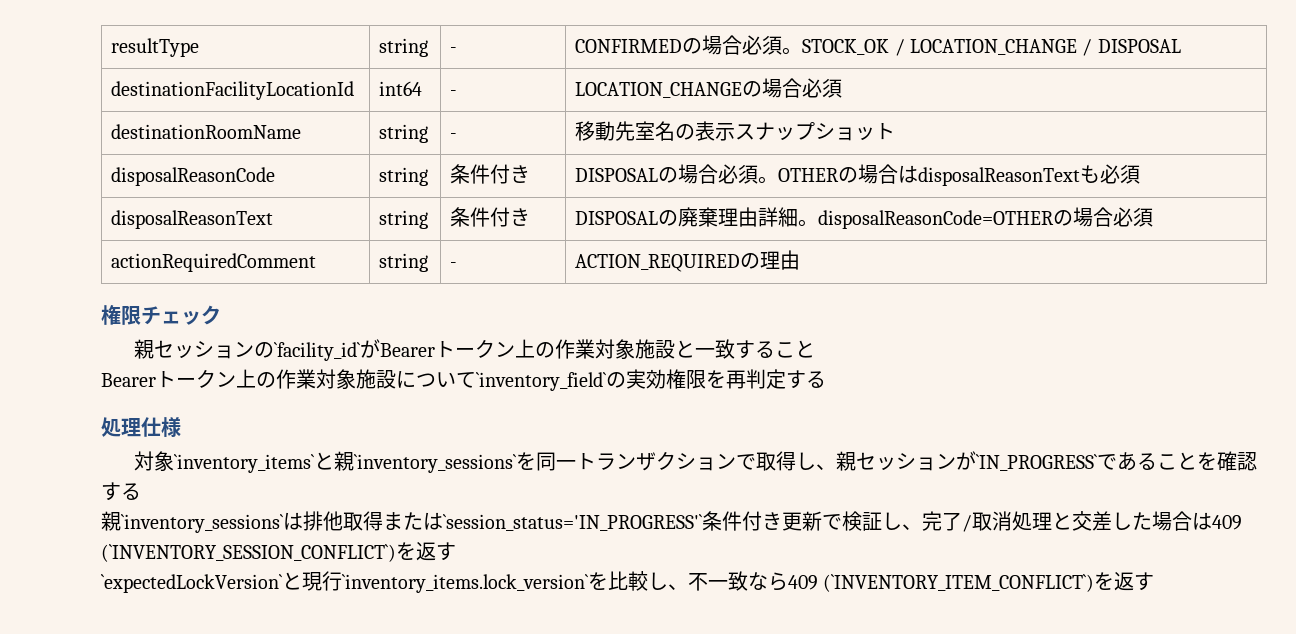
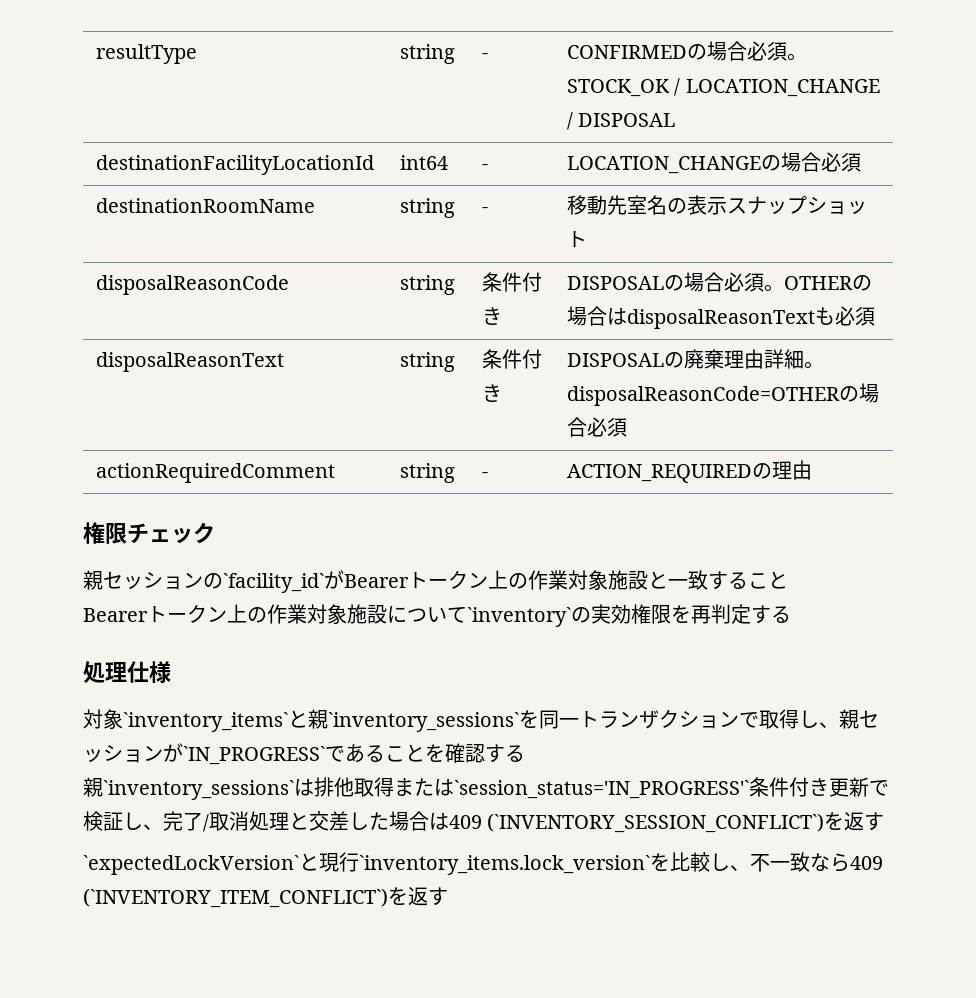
- Bearerトークン上の作業対象施設について`inventory_field`の実効権限を再判定する
+ Bearerトークン上の作業対象施設について`inventory`の実効権限を再判定する

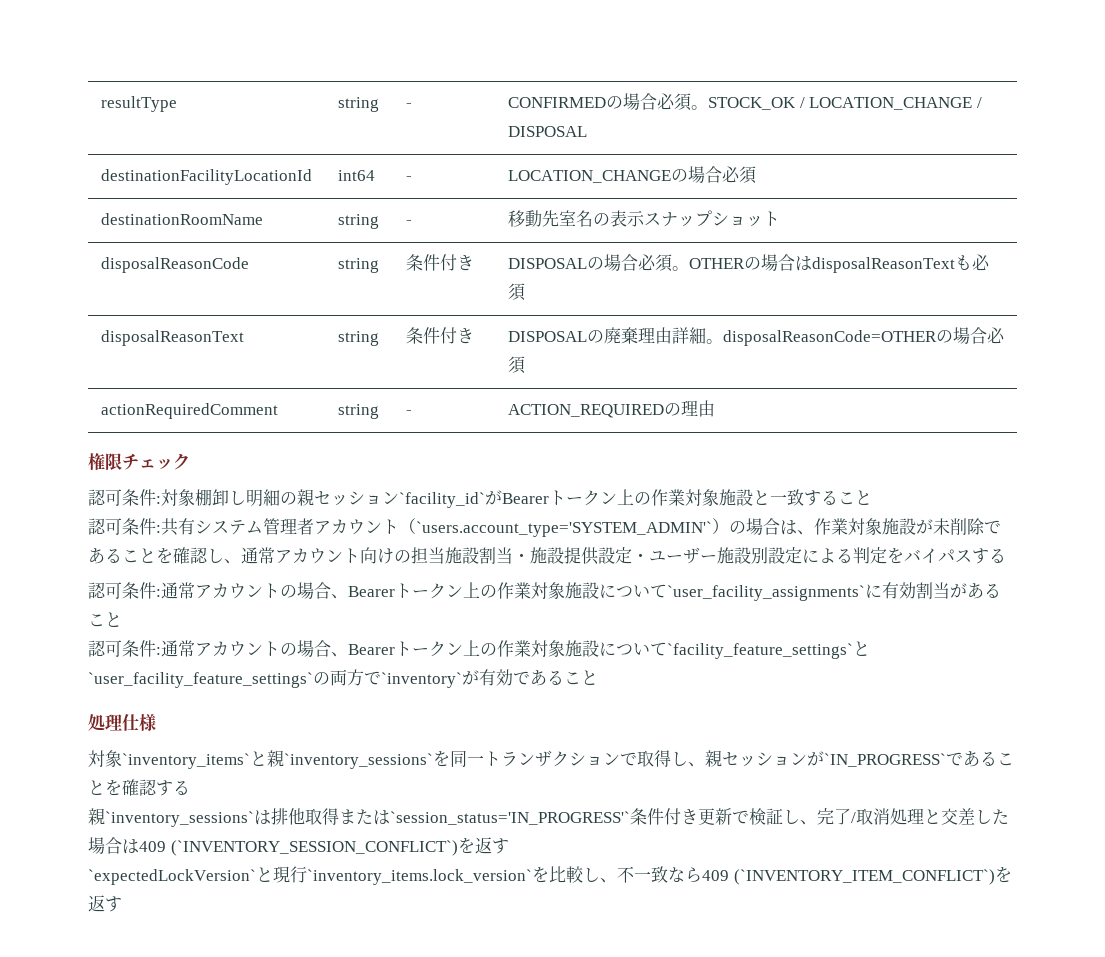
- 親セッションの`facility_id`がBearerトークン上の作業対象施設と一致すること
+ 認可条件:対象棚卸し明細の親セッション`facility_id`がBearerトークン上の作業対象施設と一致すること
- Bearerトークン上の作業対象施設について`inventory`の実効権限を再判定する
+ 認可条件:共有システム管理者アカウント（`users.account_type='SYSTEM_ADMIN'`）の場合は、作業対象施設が未削除であることを確認し、通常アカウント向けの担当施設割当・施設提供設定・ユーザー施設別設定による判定をバイパスする
+ 認可条件:通常アカウントの場合、Bearerトークン上の作業対象施設について`user_facility_assignments`に有効割当があること
+ 認可条件:通常アカウントの場合、Bearerトークン上の作業対象施設について`facility_feature_settings`と`user_facility_feature_settings`の両方で`inventory`が有効であること

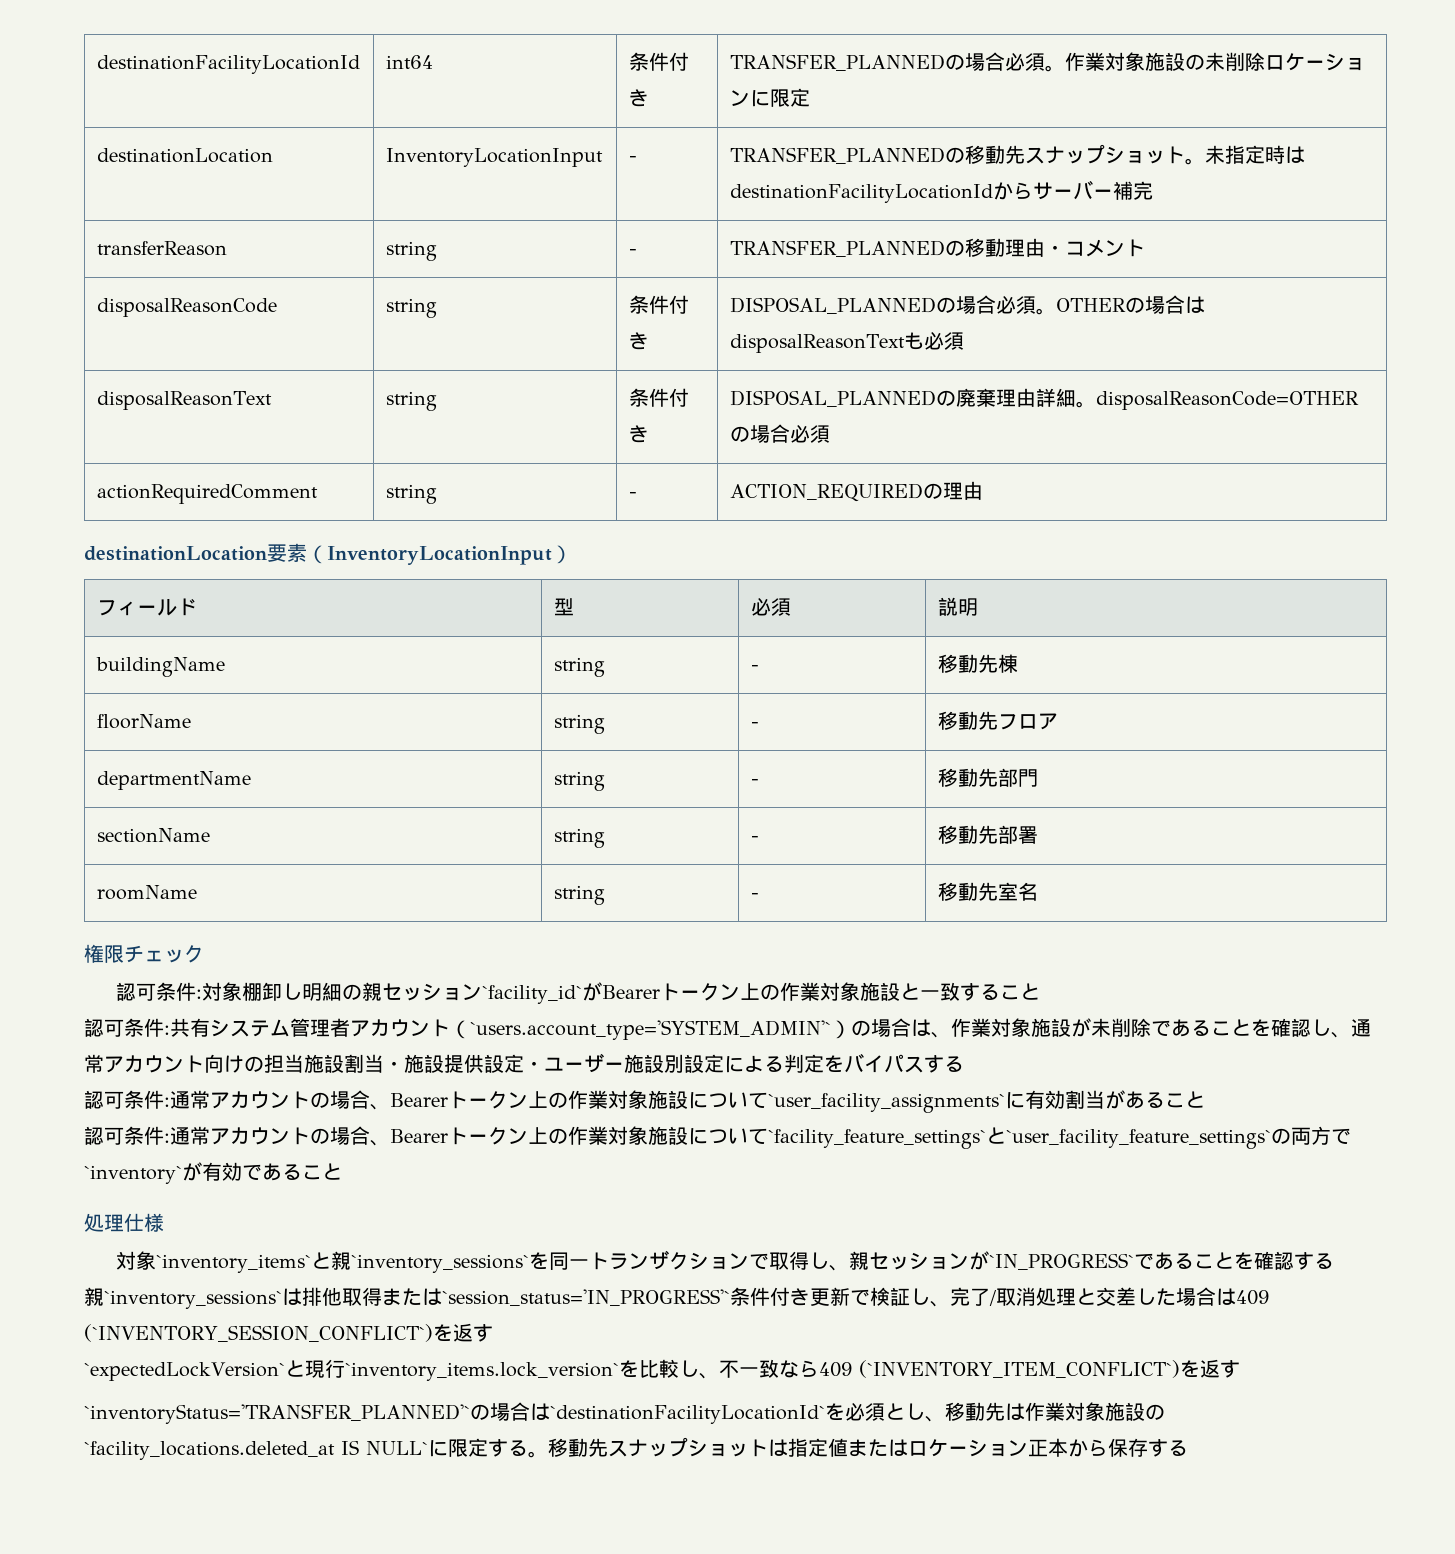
- resultType | string | - | CONFIRMEDの場合必須。STOCK_OK / LOCATION_CHANGE / DISPOSAL
- destinationFacilityLocationId | int64 | - | LOCATION_CHANGEの場合必須
- destinationRoomName | string | - | 移動先室名の表示スナップショット
+ destinationFacilityLocationId | int64 | 条件付き | TRANSFER_PLANNEDの場合必須。作業対象施設の未削除ロケーションに限定
+ destinationLocation | InventoryLocationInput | - | TRANSFER_PLANNEDの移動先スナップショット。未指定時はdestinationFacilityLocationIdからサーバー補完
+ transferReason | string | - | TRANSFER_PLANNEDの移動理由・コメント
- disposalReasonCode | string | 条件付き | DISPOSALの場合必須。OTHERの場合はdisposalReasonTextも必須
+ disposalReasonCode | string | 条件付き | DISPOSAL_PLANNEDの場合必須。OTHERの場合はdisposalReasonTextも必須
- disposalReasonText | string | 条件付き | DISPOSALの廃棄理由詳細。disposalReasonCode=OTHERの場合必須
+ disposalReasonText | string | 条件付き | DISPOSAL_PLANNEDの廃棄理由詳細。disposalReasonCode=OTHERの場合必須
+ destinationLocation要素（InventoryLocationInput）
+ フィールド | 型 | 必須 | 説明
+ buildingName | string | - | 移動先棟
+ floorName | string | - | 移動先フロア
+ departmentName | string | - | 移動先部門
+ sectionName | string | - | 移動先部署
+ roomName | string | - | 移動先室名
+ `inventoryStatus='TRANSFER_PLANNED'`の場合は`destinationFacilityLocationId`を必須とし、移動先は作業対象施設の`facility_locations.deleted_at IS NULL`に限定する。移動先スナップショットは指定値またはロケーション正本から保存する

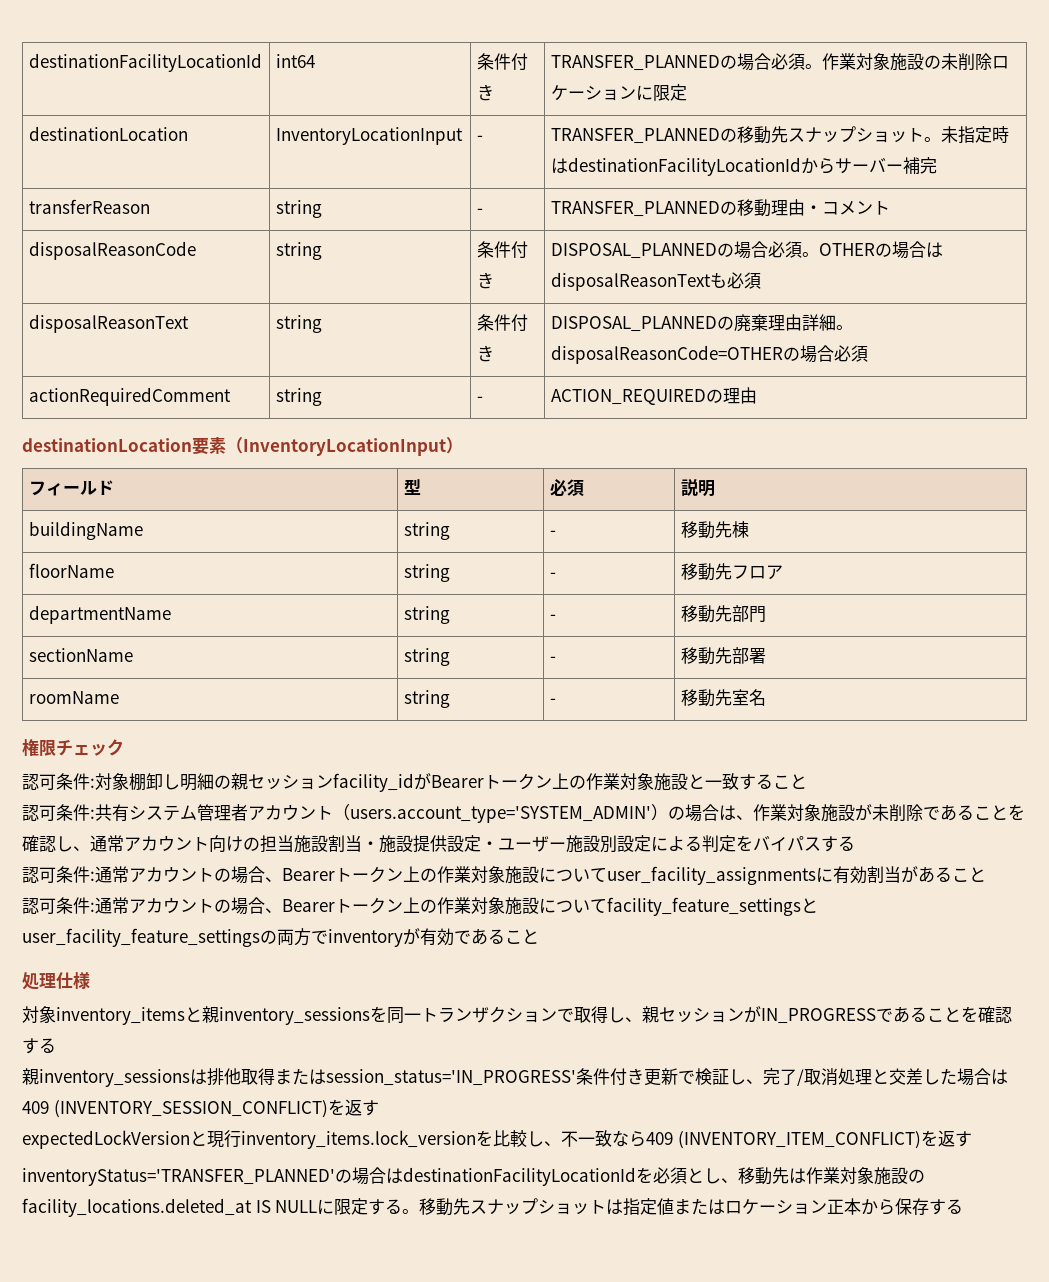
- 認可条件:対象棚卸し明細の親セッション`facility_id`がBearerトークン上の作業対象施設と一致すること
+ 認可条件:対象棚卸し明細の親セッションfacility_idがBearerトークン上の作業対象施設と一致すること
- 認可条件:共有システム管理者アカウント（`users.account_type='SYSTEM_ADMIN'`）の場合は、作業対象施設が未削除であることを確認し、通常アカウント向けの担当施設割当・施設提供設定・ユーザー施設別設定による判定をバイパスする
+ 認可条件:共有システム管理者アカウント（users.account_type='SYSTEM_ADMIN'）の場合は、作業対象施設が未削除であることを確認し、通常アカウント向けの担当施設割当・施設提供設定・ユーザー施設別設定による判定をバイパスする
- 認可条件:通常アカウントの場合、Bearerトークン上の作業対象施設について`user_facility_assignments`に有効割当があること
+ 認可条件:通常アカウントの場合、Bearerトークン上の作業対象施設についてuser_facility_assignmentsに有効割当があること
- 認可条件:通常アカウントの場合、Bearerトークン上の作業対象施設について`facility_feature_settings`と`user_facility_feature_settings`の両方で`inventory`が有効であること
+ 認可条件:通常アカウントの場合、Bearerトークン上の作業対象施設についてfacility_feature_settingsとuser_facility_feature_settingsの両方でinventoryが有効であること
- 対象`inventory_items`と親`inventory_sessions`を同一トランザクションで取得し、親セッションが`IN_PROGRESS`であることを確認する
+ 対象inventory_itemsと親inventory_sessionsを同一トランザクションで取得し、親セッションがIN_PROGRESSであることを確認する
- 親`inventory_sessions`は排他取得または`session_status='IN_PROGRESS'`条件付き更新で検証し、完了/取消処理と交差した場合は409 (`INVENTORY_SESSION_CONFLICT`)を返す
- `expectedLockVersion`と現行`inventory_items.lock_version`を比較し、不一致なら409 (`INVENTORY_ITEM_CONFLICT`)を返す
- `inventoryStatus='TRANSFER_PLANNED'`の場合は`destinationFacilityLocationId`を必須とし、移動先は作業対象施設の`facility_locations.deleted_at IS NULL`に限定する。
+ 親inventory_sessionsは排他取得またはsession_status='IN_PROGRESS'条件付き更新で検証し、完了/取消処理と交差した場合は409 (INVENTORY_SESSION_CONFLICT)を返す
+ expectedLockVersionと現行inventory_items.lock_versionを比較し、不一致なら409 (INVENTORY_ITEM_CONFLICT)を返す
+ inventoryStatus='TRANSFER_PLANNED'の場合はdestinationFacilityLocationIdを必須とし、移動先は作業対象施設のfacility_locations.deleted_at IS NULLに限定する。

